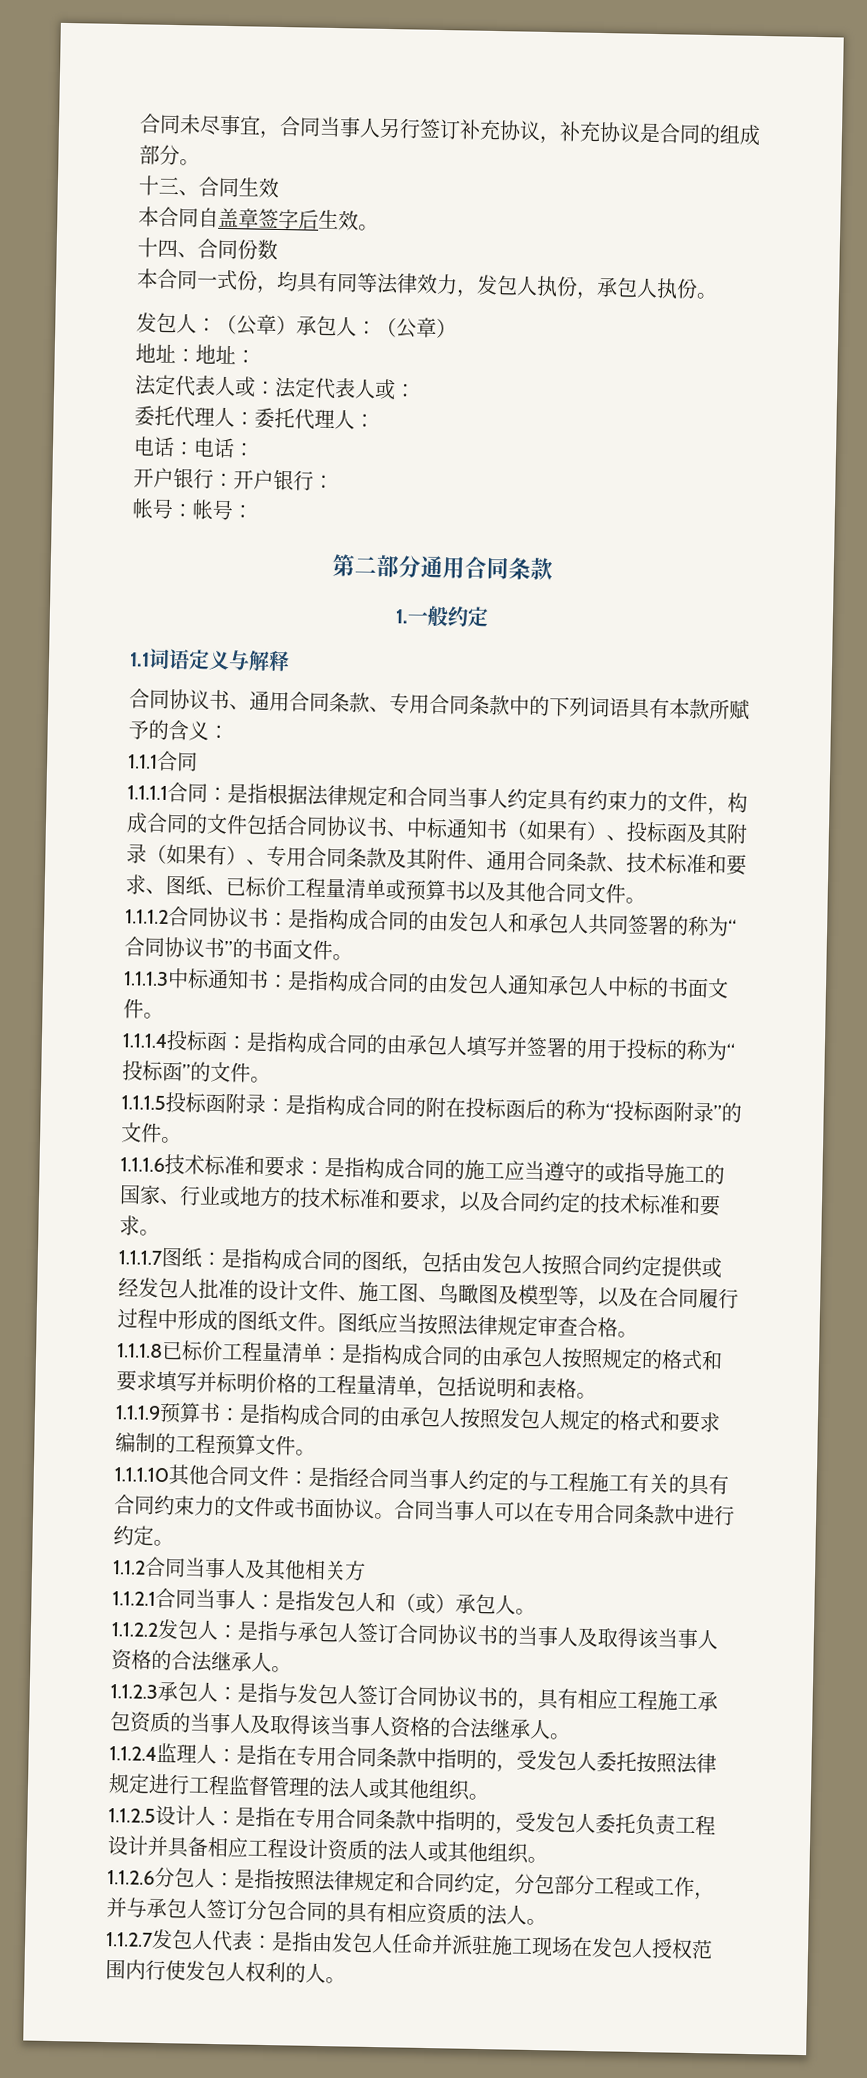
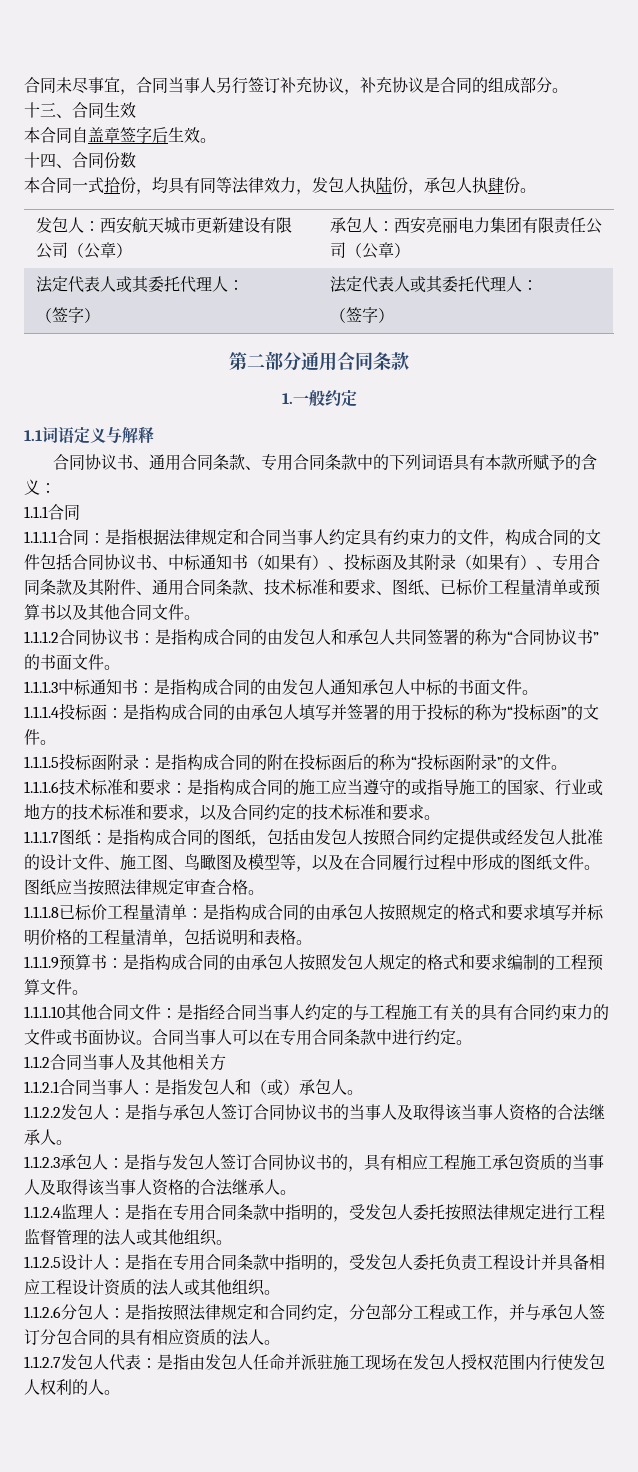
- 本合同一式份，均具有同等法律效力，发包人执份，承包人执份。
+ 本合同一式拾份，均具有同等法律效力，发包人执陆份，承包人执肆份。
- 发包人：（公章）承包人：（公章）
- 地址：地址：
- 法定代表人或：法定代表人或：
- 委托代理人：委托代理人：
- 电话：电话：
- 开户银行：开户银行：
- 帐号：帐号：
+ 发包人：西安航天城市更新建设有限公司（公章） | 承包人：西安亮丽电力集团有限责任公司（公章）
+ 法定代表人或其委托代理人：
+ （签字） | 法定代表人或其委托代理人：
+ （签字）

